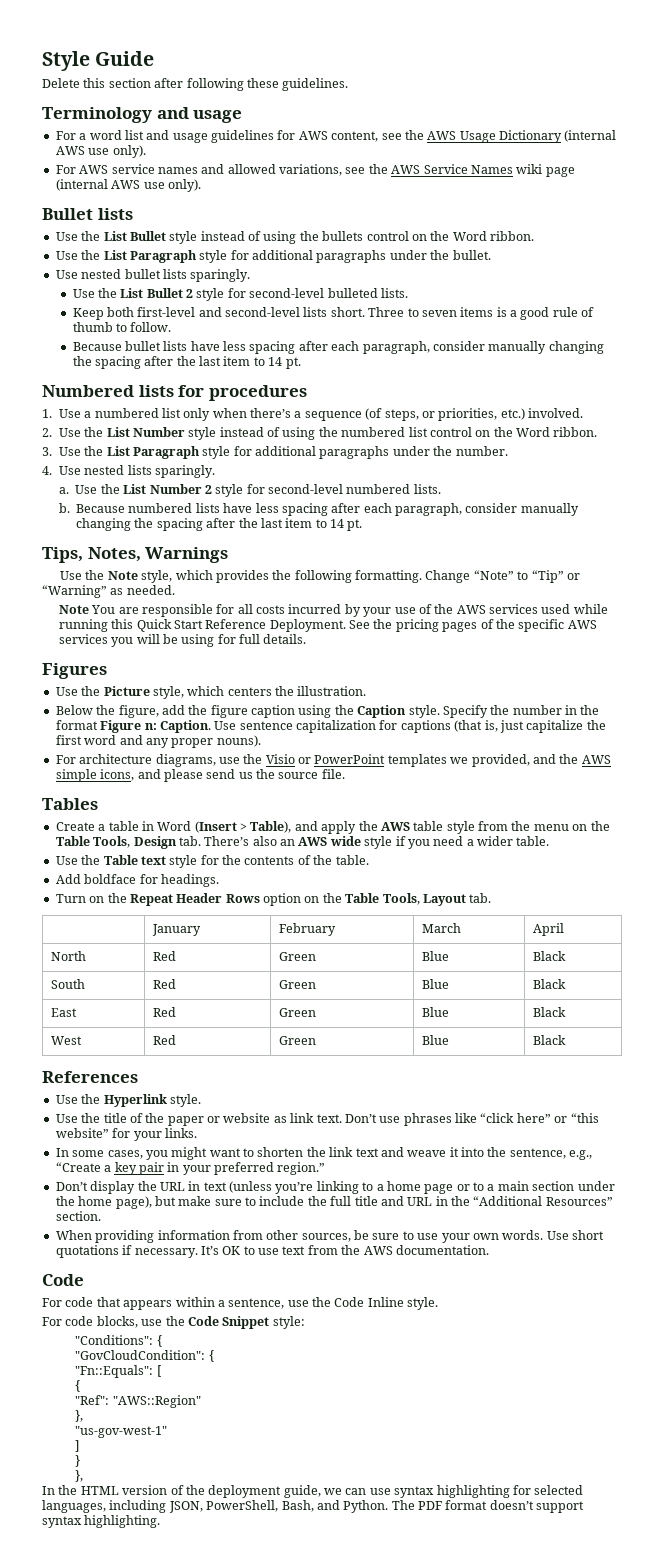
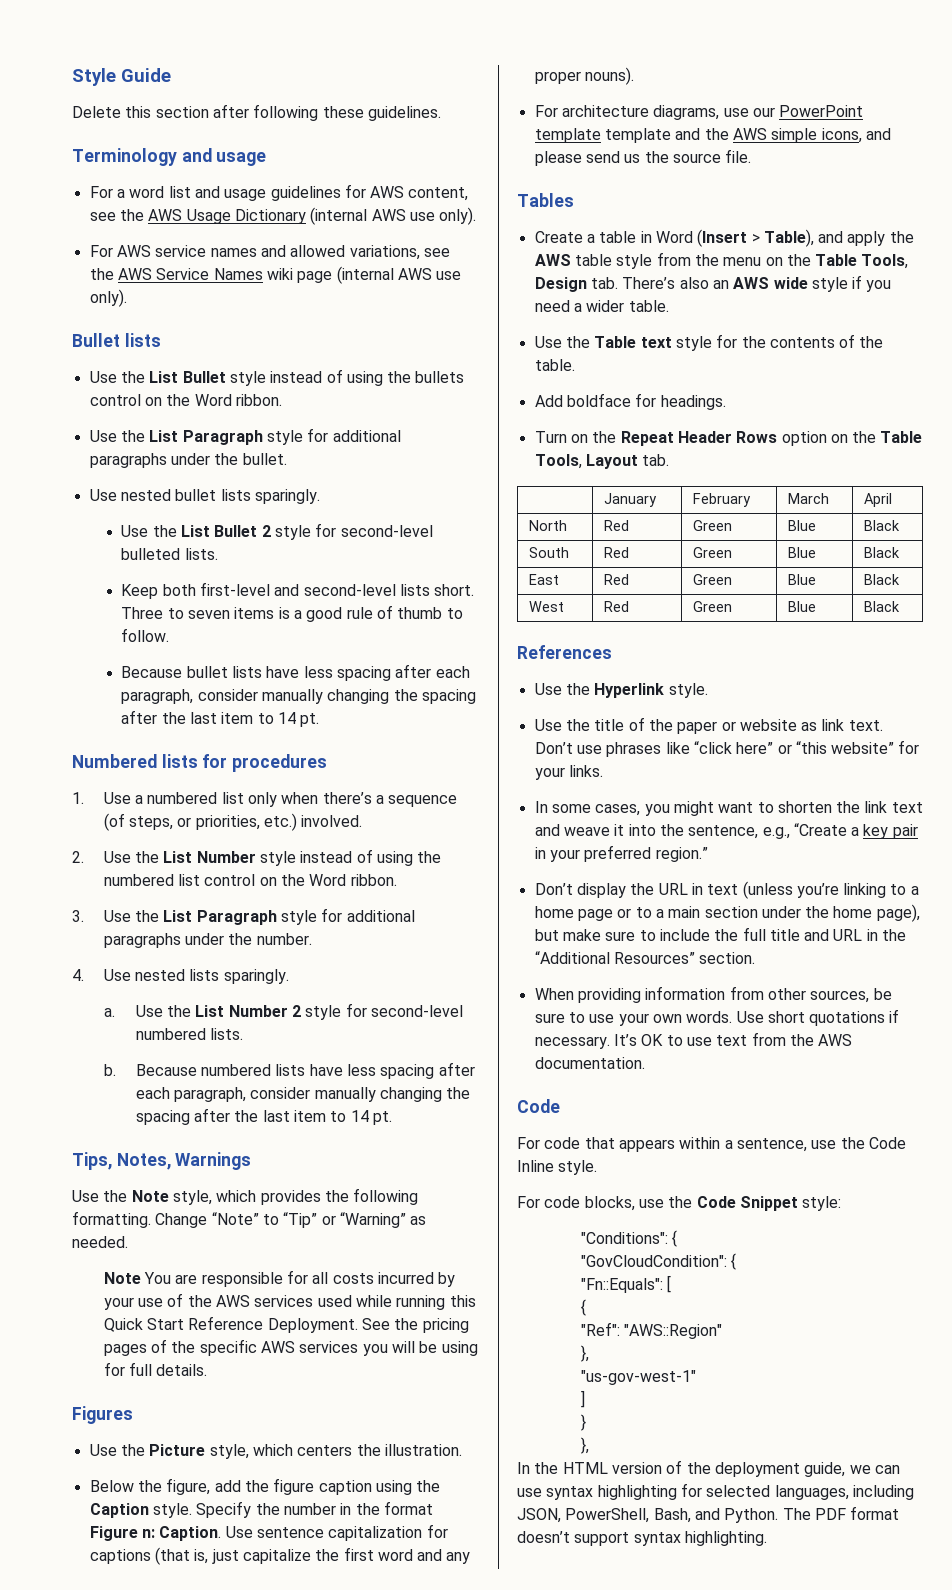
- For architecture diagrams, use the Visio or PowerPoint templates we provided, and the AWS simple icons, and please send us the source file.
+ For architecture diagrams, use our PowerPoint template template and the AWS simple icons, and please send us the source file.

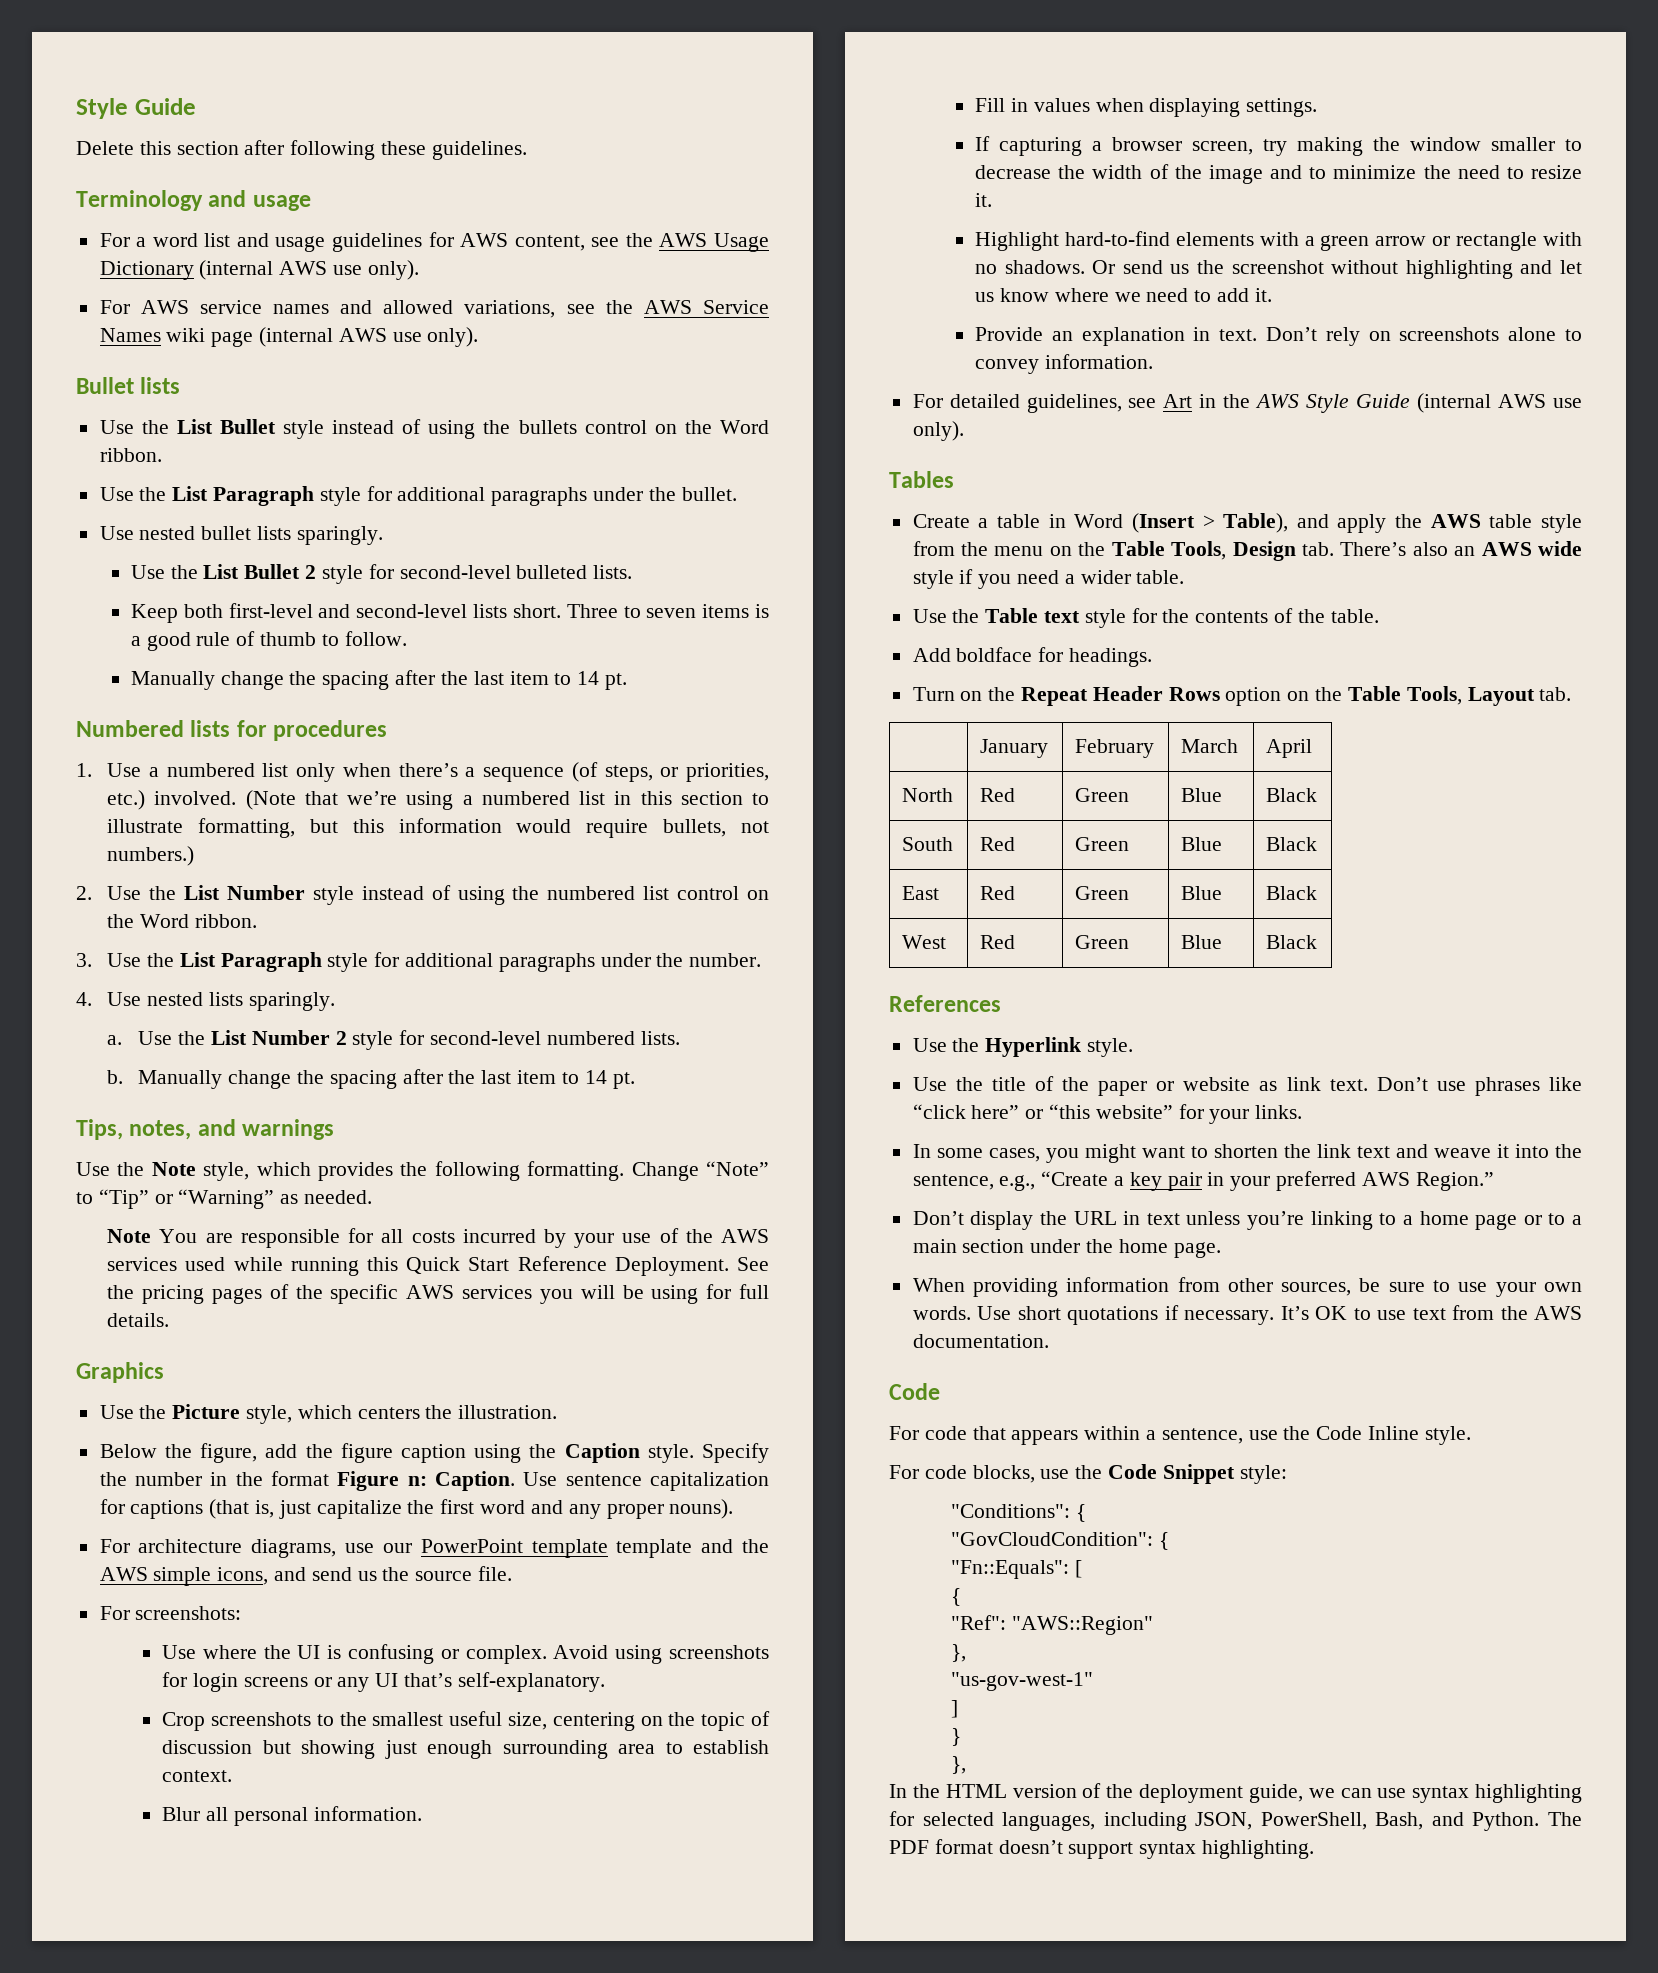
  Three to seven items is a good rule of thumb to follow.
- Because bullet lists have less spacing after each paragraph, consider manually changing the spacing after the last item to 14 pt.
+ Manually change the spacing after the last item to 14 pt.
+ (Note that we’re using a numbered list in this section to illustrate formatting, but this information would require bullets, not numbers.)
- b. Because numbered lists have less spacing after each paragraph, consider manually changing the spacing after the last item to 14 pt.
+ b. Manually change the spacing after the last item to 14 pt.
- Tips, Notes, Warnings
+ Tips, notes, and warnings
- Figures
+ Graphics
- For architecture diagrams, use our PowerPoint template template and the AWS simple icons, and please send us the source file.
+ For architecture diagrams, use our PowerPoint template template and the AWS simple icons, and send us the source file.
+ For screenshots:
+ Use where the UI is confusing or complex. Avoid using screenshots for login screens or any UI that’s self-explanatory.
+ Crop screenshots to the smallest useful size, centering on the topic of discussion but showing just enough surrounding area to establish context.
+ Blur all personal information.
+ Fill in values when displaying settings.
+ If capturing a browser screen, try making the window smaller to decrease the width of the image and to minimize the need to resize it.
+ Highlight hard-to-find elements with a green arrow or rectangle with no shadows. Or send us the screenshot without highlighting and let us know where we need to add it.
+ Provide an explanation in text. Don’t rely on screenshots alone to convey information.
+ For detailed guidelines, see Art in the AWS Style Guide (internal AWS use only).
- In some cases, you might want to shorten the link text and weave it into the sentence, e.g., “Create a key pair in your preferred region.”
+ In some cases, you might want to shorten the link text and weave it into the sentence, e.g., “Create a key pair in your preferred AWS Region.”
- Don’t display the URL in text (unless you’re linking to a home page or to a main section under the home page), but make sure to include the full title and URL in the “Additional Resources” section.
+ Don’t display the URL in text unless you’re linking to a home page or to a main section under the home page.

